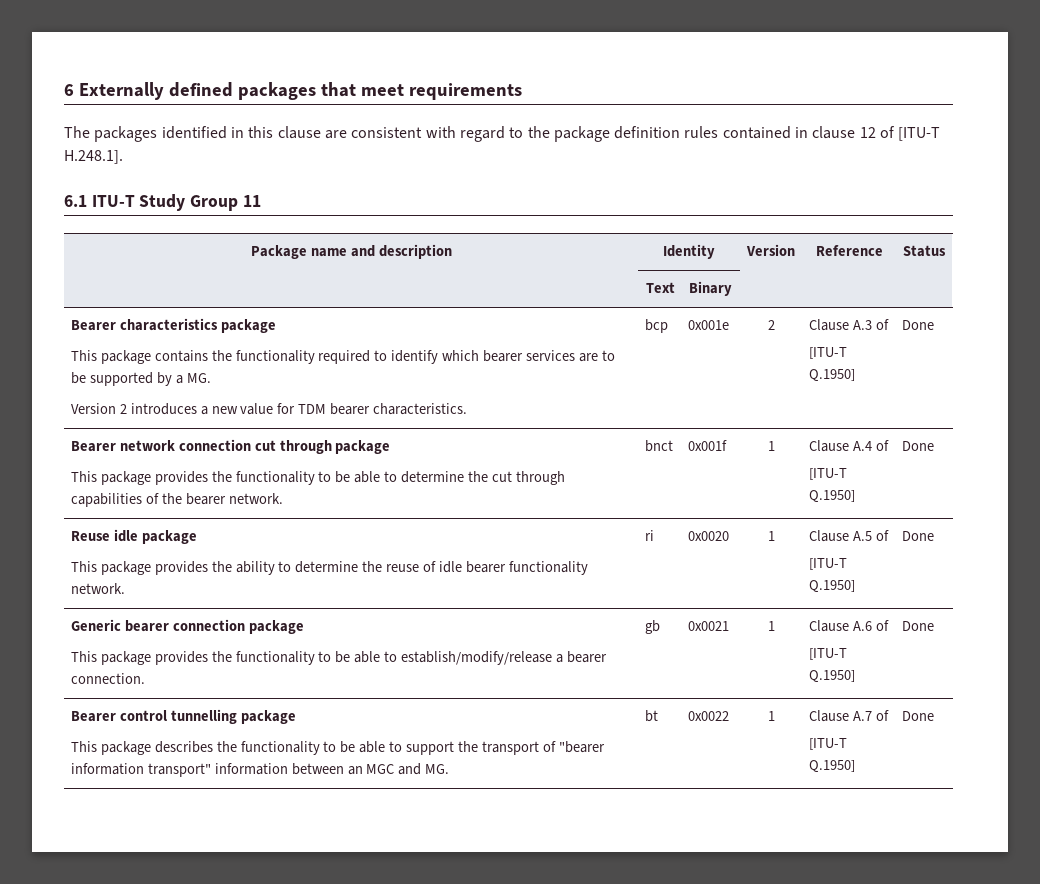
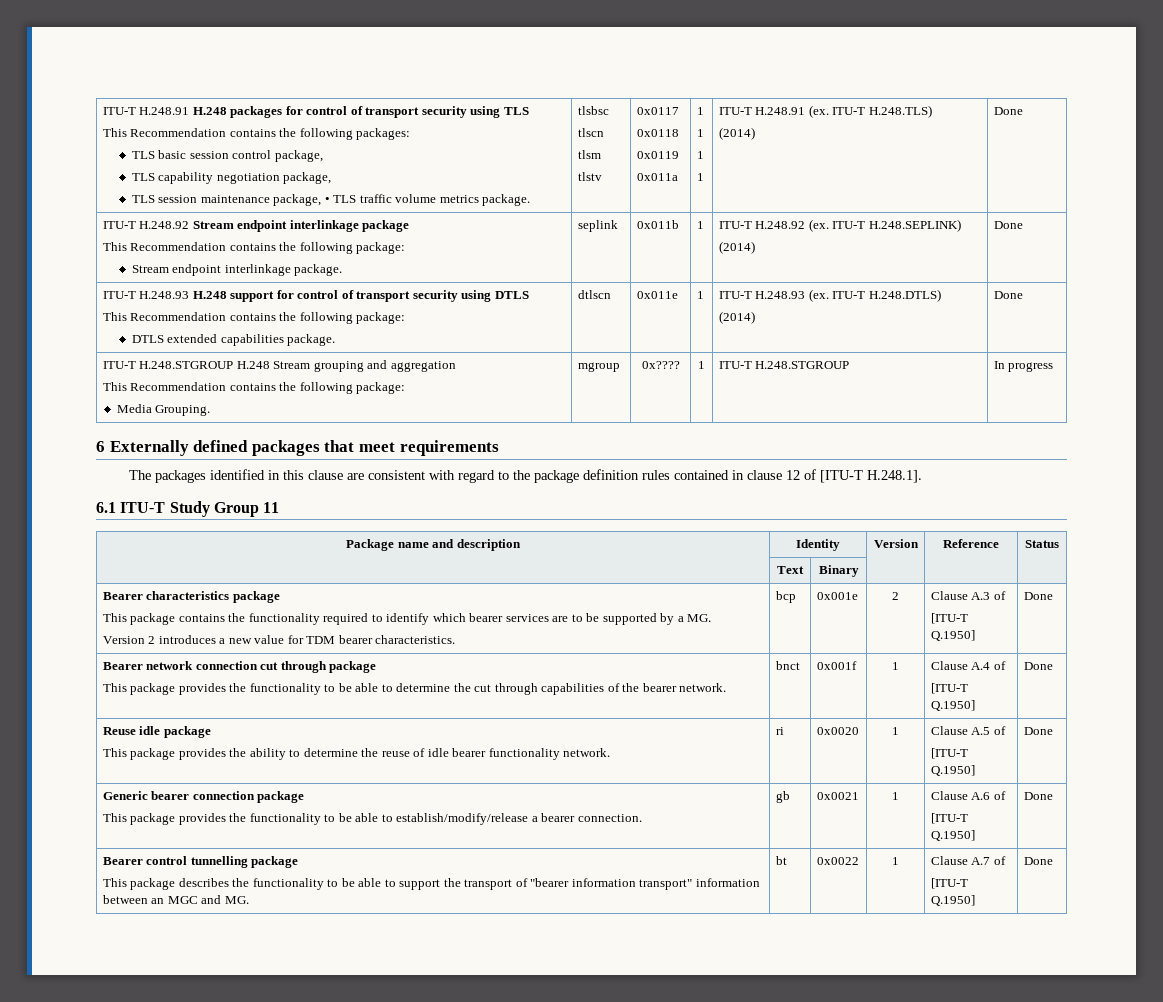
+ ITU-T H.248.91 H.248 packages for control of transport security using TLS
+ This Recommendation contains the following packages:
+ TLS basic session control package,
+ TLS capability negotiation package,
+ TLS session maintenance package, • TLS traffic volume metrics package. | tlsbsc
+ tlscn
+ tlsm
+ tlstv | 0x0117
+ 0x0118
+ 0x0119
+ 0x011a | 1
+ 1
+ 1
+ 1 | ITU-T H.248.91 (ex. ITU-T H.248.TLS)
+ (2014) | Done
+ ITU-T H.248.92 Stream endpoint interlinkage package
+ This Recommendation contains the following package:
+ Stream endpoint interlinkage package. | seplink | 0x011b | 1 | ITU-T H.248.92 (ex. ITU-T H.248.SEPLINK)
+ (2014) | Done
+ ITU-T H.248.93 H.248 support for control of transport security using DTLS
+ This Recommendation contains the following package:
+ DTLS extended capabilities package. | dtlscn | 0x011e | 1 | ITU-T H.248.93 (ex. ITU-T H.248.DTLS)
+ (2014) | Done
+ ITU-T H.248.STGROUP H.248 Stream grouping and aggregation
+ This Recommendation contains the following package:
+ Media Grouping. | mgroup | 0x???? | 1 | ITU-T H.248.STGROUP | In progress

